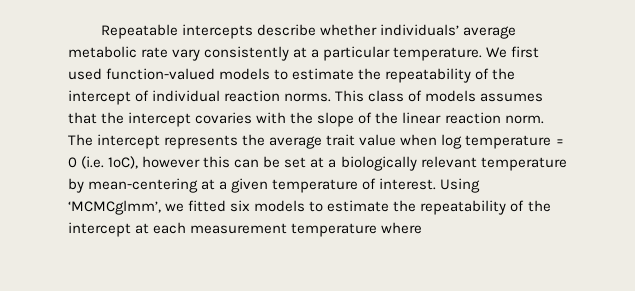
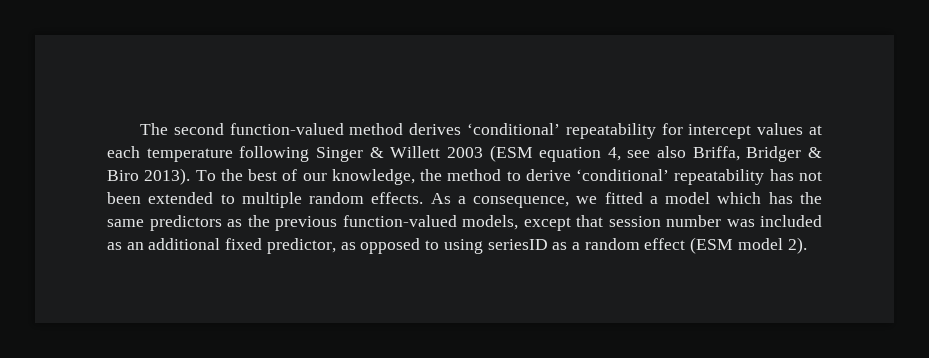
- Repeatable intercepts describe whether individuals’ average metabolic rate vary consistently at a particular temperature. We first used function-valued models to estimate the repeatability of the intercept of individual reaction norms. This class of models assumes that the intercept covaries with the slope of the linear reaction norm. The intercept represents the average trait value when log temperature = 0 (i.e. 1ºC), however this can be set at a biologically relevant temperature by mean-centering at a given temperature of interest. Using ‘MCMCglmm’, we fitted six models to estimate the repeatability of the intercept at each measurement temperature where
+ The second function-valued method derives ‘conditional’ repeatability for intercept values at each temperature following Singer & Willett 2003 (ESM equation 4, see also Briffa, Bridger & Biro 2013). To the best of our knowledge, the method to derive ‘conditional’ repeatability has not been extended to multiple random effects. As a consequence, we fitted a model which has the same predictors as the previous function-valued models, except that session number was included as an additional fixed predictor, as opposed to using seriesID as a random effect (ESM model 2).

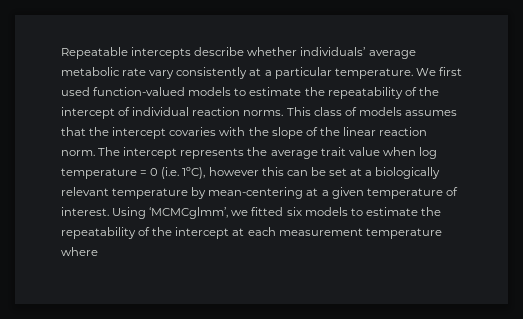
- The second function-valued method derives ‘conditional’ repeatability for intercept values at each temperature following Singer & Willett 2003 (ESM equation 4, see also Briffa, Bridger & Biro 2013). To the best of our knowledge, the method to derive ‘conditional’ repeatability has not been extended to multiple random effects. As a consequence, we fitted a model which has the same predictors as the previous function-valued models, except that session number was included as an additional fixed predictor, as opposed to using seriesID as a random effect (ESM model 2).
+ Repeatable intercepts describe whether individuals’ average metabolic rate vary consistently at a particular temperature. We first used function-valued models to estimate the repeatability of the intercept of individual reaction norms. This class of models assumes that the intercept covaries with the slope of the linear reaction norm. The intercept represents the average trait value when log temperature = 0 (i.e. 1ºC), however this can be set at a biologically relevant temperature by mean-centering at a given temperature of interest. Using ‘MCMCglmm’, we fitted six models to estimate the repeatability of the intercept at each measurement temperature where

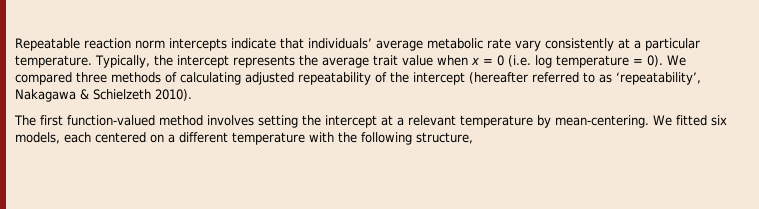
- Repeatable intercepts describe whether individuals’ average metabolic rate vary consistently at a particular temperature.
+ Repeatable reaction norm intercepts indicate that individuals’ average metabolic rate vary consistently at a particular temperature.
- We first used function-valued models to estimate the repeatability of the intercept of individual reaction norms. This class of models assumes that the intercept covaries with the slope of the linear reaction norm. The intercept represents the average trait value when log temperature = 0 (i.e. 1ºC), however this can be set at a biologically relevant temperature by mean-centering at a given temperature of interest. Using ‘MCMCglmm’, we fitted six models to estimate the repeatability of the intercept at each measurement temperature where
+ Typically, the intercept represents the average trait value when x = 0 (i.e. log temperature = 0). We compared three methods of calculating adjusted repeatability of the intercept (hereafter referred to as ‘repeatability’, Nakagawa & Schielzeth 2010).
+ The first function-valued method involves setting the intercept at a relevant temperature by mean-centering. We fitted six models, each centered on a different temperature with the following structure,

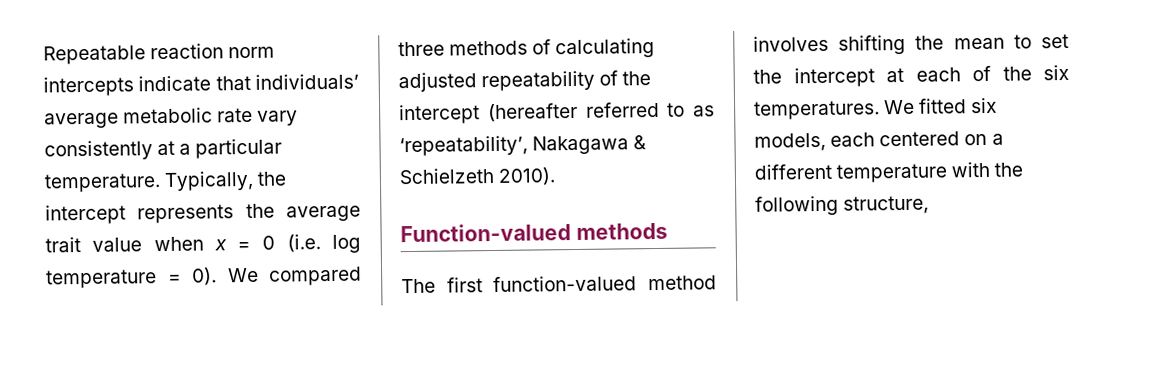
+ Function-valued methods
- The first function-valued method involves setting the intercept at a relevant temperature by mean-centering.
+ The first function-valued method involves shifting the mean to set the intercept at each of the six temperatures.

